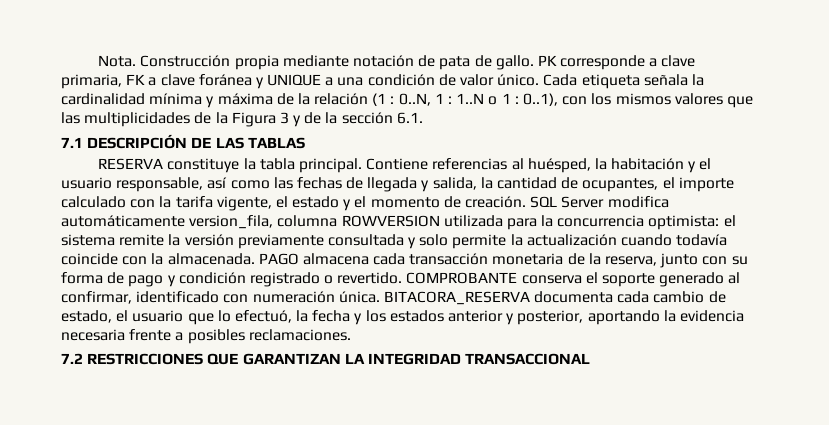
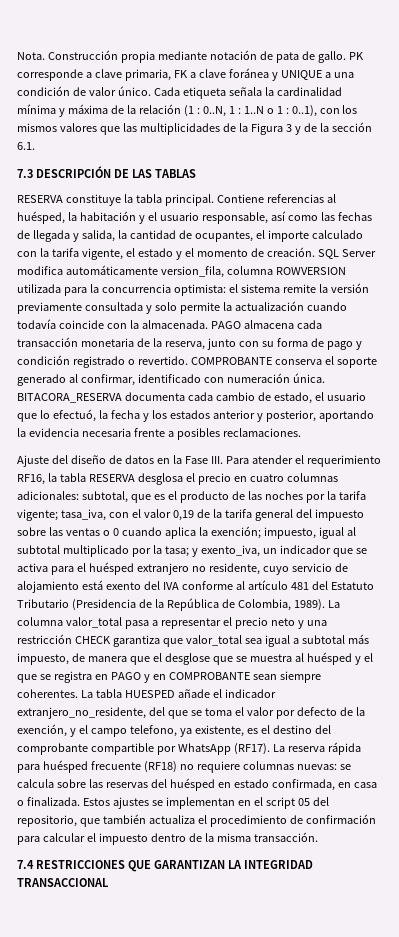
- 7.1 DESCRIPCIÓN DE LAS TABLAS
+ 7.3 DESCRIPCIÓN DE LAS TABLAS
- 7.2 RESTRICCIONES QUE GARANTIZAN LA INTEGRIDAD TRANSACCIONAL
+ Ajuste del diseño de datos en la Fase III. Para atender el requerimiento RF16, la tabla RESERVA desglosa el precio en cuatro columnas adicionales: subtotal, que es el producto de las noches por la tarifa vigente; tasa_iva, con el valor 0,19 de la tarifa general del impuesto sobre las ventas o 0 cuando aplica la exención; impuesto, igual al subtotal multiplicado por la tasa; y exento_iva, un indicador que se activa para el huésped extranjero no residente, cuyo servicio de alojamiento está exento del IVA conforme al artículo 481 del Estatuto Tributario (Presidencia de la República de Colombia, 1989). La columna valor_total pasa a representar el precio neto y una restricción CHECK garantiza que valor_total sea igual a subtotal más impuesto, de manera que el desglose que se muestra al huésped y el que se registra en PAGO y en COMPROBANTE sean siempre coherentes. La tabla HUESPED añade el indicador extranjero_no_residente, del que se toma el valor por defecto de la exención, y el campo telefono, ya existente, es el destino del comprobante compartible por WhatsApp (RF17). La reserva rápida para huésped frecuente (RF18) no requiere columnas nuevas: se calcula sobre las reservas del huésped en estado confirmada, en casa o finalizada. Estos ajustes se implementan en el script 05 del repositorio, que también actualiza el procedimiento de confirmación para calcular el impuesto dentro de la misma transacción.
+ 7.4 RESTRICCIONES QUE GARANTIZAN LA INTEGRIDAD TRANSACCIONAL

